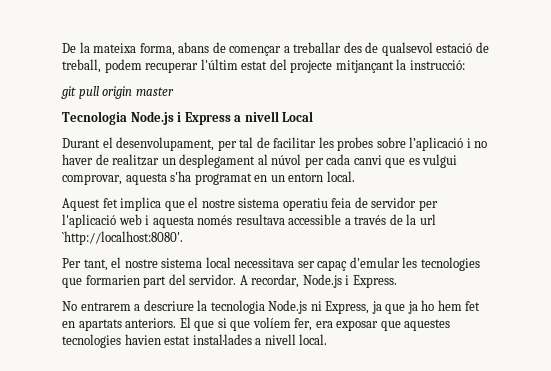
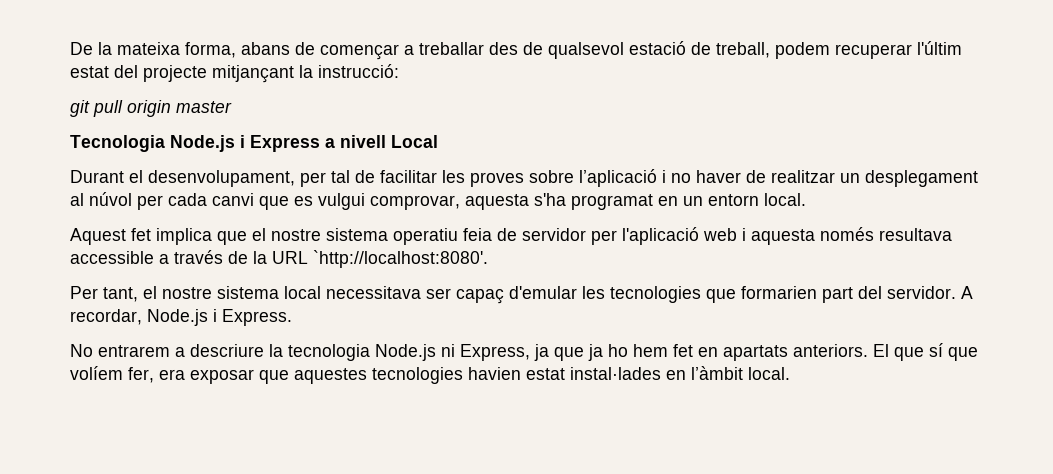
- Durant el desenvolupament, per tal de facilitar les probes sobre l’aplicació i no haver de realitzar un desplegament al núvol per cada canvi que es vulgui comprovar, aquesta s'ha programat en un entorn local.
+ Durant el desenvolupament, per tal de facilitar les proves sobre l’aplicació i no haver de realitzar un desplegament al núvol per cada canvi que es vulgui comprovar, aquesta s'ha programat en un entorn local.
- Aquest fet implica que el nostre sistema operatiu feia de servidor per l'aplicació web i aquesta només resultava accessible a través de la url `http://localhost:8080'.
+ Aquest fet implica que el nostre sistema operatiu feia de servidor per l'aplicació web i aquesta només resultava accessible a través de la URL `http://localhost:8080'.
- El que si que volíem fer, era exposar que aquestes tecnologies havien estat instal·lades a nivell local.
+ El que sí que volíem fer, era exposar que aquestes tecnologies havien estat instal·lades en l’àmbit local.

